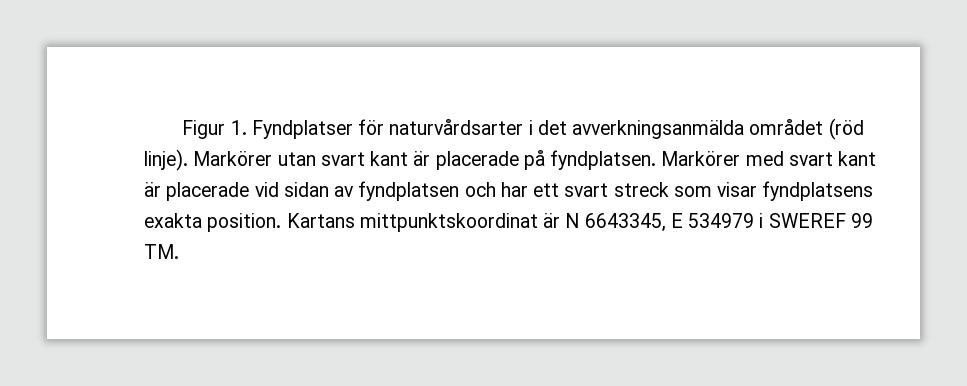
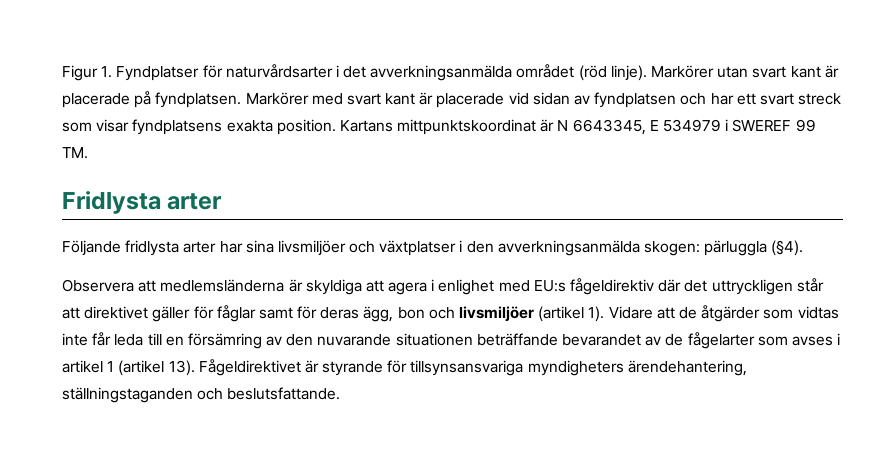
+ Fridlysta arter
+ Följande fridlysta arter har sina livsmiljöer och växtplatser i den avverkningsanmälda skogen: pärluggla (§4).
+ Observera att medlemsländerna är skyldiga att agera i enlighet med EU:s fågeldirektiv där det uttryckligen står att direktivet gäller för fåglar samt för deras ägg, bon och livsmiljöer (artikel 1). Vidare att de åtgärder som vidtas inte får leda till en försämring av den nuvarande situationen beträffande bevarandet av de fågelarter som avses i artikel 1 (artikel 13). Fågeldirektivet är styrande för tillsynsansvariga myndigheters ärendehantering, ställningstaganden och beslutsfattande.

